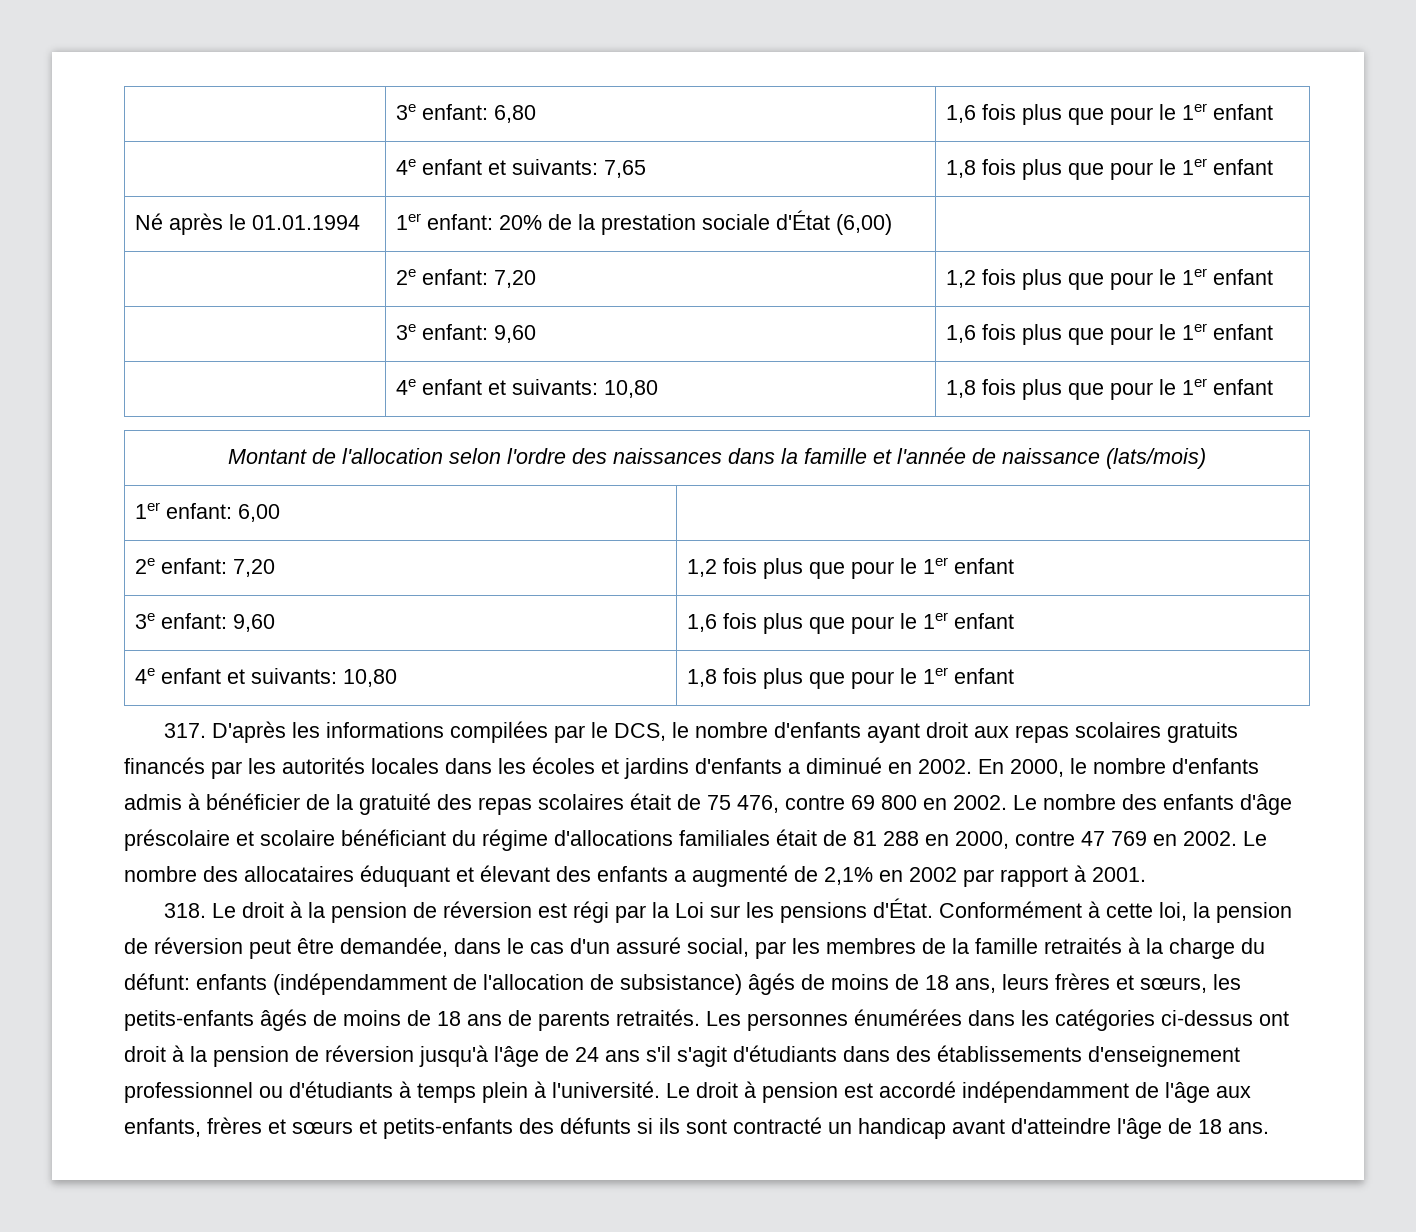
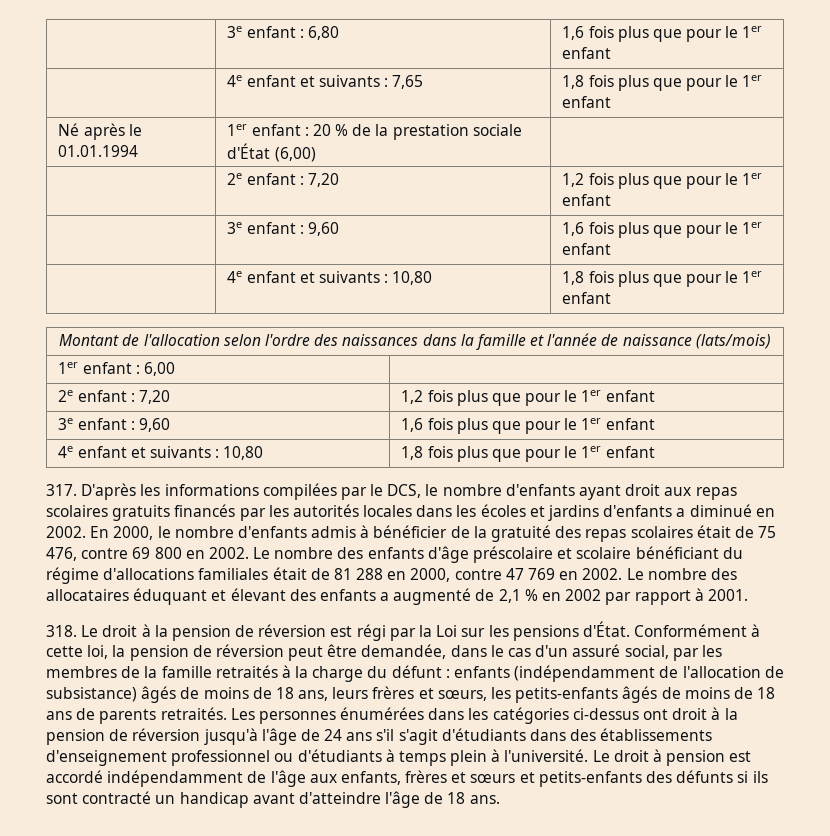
- | 3e enfant: 6,80 | 1,6 fois plus que pour le 1er enfant
+ | 3e enfant : 6,80 | 1,6 fois plus que pour le 1er enfant
- | 4e enfant et suivants: 7,65 | 1,8 fois plus que pour le 1er enfant
+ | 4e enfant et suivants : 7,65 | 1,8 fois plus que pour le 1er enfant
- Né après le 01.01.1994 | 1er enfant: 20% de la prestation sociale d'État (6,00) |
+ Né après le 01.01.1994 | 1er enfant : 20 % de la prestation sociale d'État (6,00) |
- | 2e enfant: 7,20 | 1,2 fois plus que pour le 1er enfant
+ | 2e enfant : 7,20 | 1,2 fois plus que pour le 1er enfant
- | 3e enfant: 9,60 | 1,6 fois plus que pour le 1er enfant
+ | 3e enfant : 9,60 | 1,6 fois plus que pour le 1er enfant
- | 4e enfant et suivants: 10,80 | 1,8 fois plus que pour le 1er enfant
+ | 4e enfant et suivants : 10,80 | 1,8 fois plus que pour le 1er enfant
- 1er enfant: 6,00 |
- 2e enfant: 7,20 | 1,2 fois plus que pour le 1er enfant
- 3e enfant: 9,60 | 1,6 fois plus que pour le 1er enfant
- 4e enfant et suivants: 10,80 | 1,8 fois plus que pour le 1er enfant
+ 1er enfant : 6,00 |
+ 2e enfant : 7,20 | 1,2 fois plus que pour le 1er enfant
+ 3e enfant : 9,60 | 1,6 fois plus que pour le 1er enfant
+ 4e enfant et suivants : 10,80 | 1,8 fois plus que pour le 1er enfant
- Le nombre des allocataires éduquant et élevant des enfants a augmenté de 2,1% en 2002 par rapport à 2001.
+ Le nombre des allocataires éduquant et élevant des enfants a augmenté de 2,1 % en 2002 par rapport à 2001.
- Conformément à cette loi, la pension de réversion peut être demandée, dans le cas d'un assuré social, par les membres de la famille retraités à la charge du défunt: enfants (indépendamment de l'allocation de subsistance) âgés de moins de 18 ans, leurs frères et sœurs, les petits-enfants âgés de moins de 18 ans de parents retraités.
+ Conformément à cette loi, la pension de réversion peut être demandée, dans le cas d'un assuré social, par les membres de la famille retraités à la charge du défunt : enfants (indépendamment de l'allocation de subsistance) âgés de moins de 18 ans, leurs frères et sœurs, les petits-enfants âgés de moins de 18 ans de parents retraités.

